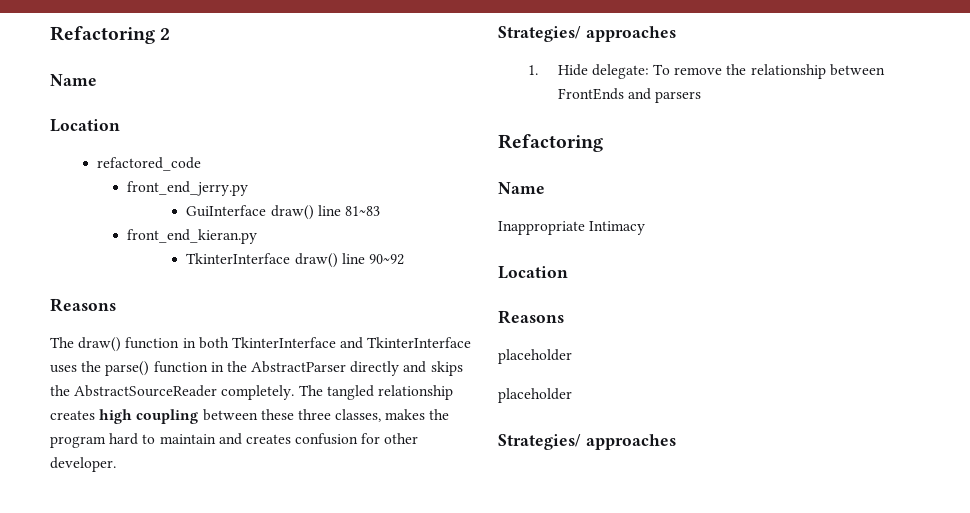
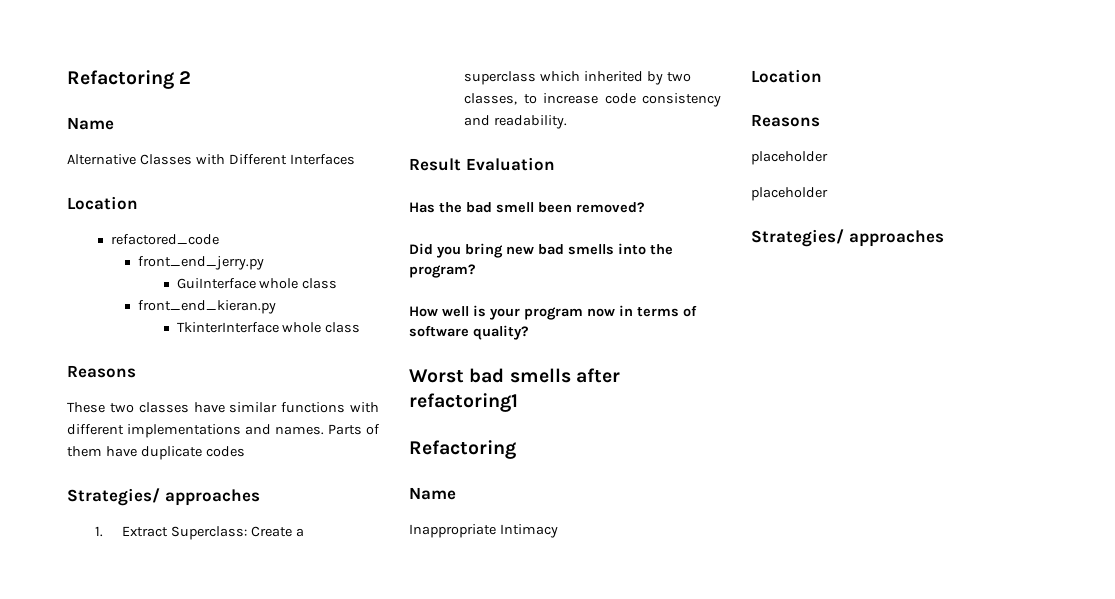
+ Alternative Classes with Different Interfaces
- GuiInterface draw() line 81~83
+ GuiInterface whole class
- TkinterInterface draw() line 90~92
+ TkinterInterface whole class
  Reasons
- The draw() function in both TkinterInterface and TkinterInterface uses the parse() function in the AbstractParser directly and skips the AbstractSourceReader completely. The tangled relationship creates high coupling between these three classes, makes the program hard to maintain and creates confusion for other developer.
+ These two classes have similar functions with different implementations and names. Parts of them have duplicate codes
  Strategies/ approaches
- 1. Hide delegate: To remove the relationship between FrontEnds and parsers
+ 1. Extract Superclass: Create a superclass which inherited by two classes, to increase code consistency and readability.
+ Result Evaluation
+ Has the bad smell been removed?
+ Did you bring new bad smells into the program?
+ How well is your program now in terms of software quality?
+ Worst bad smells after refactoring1

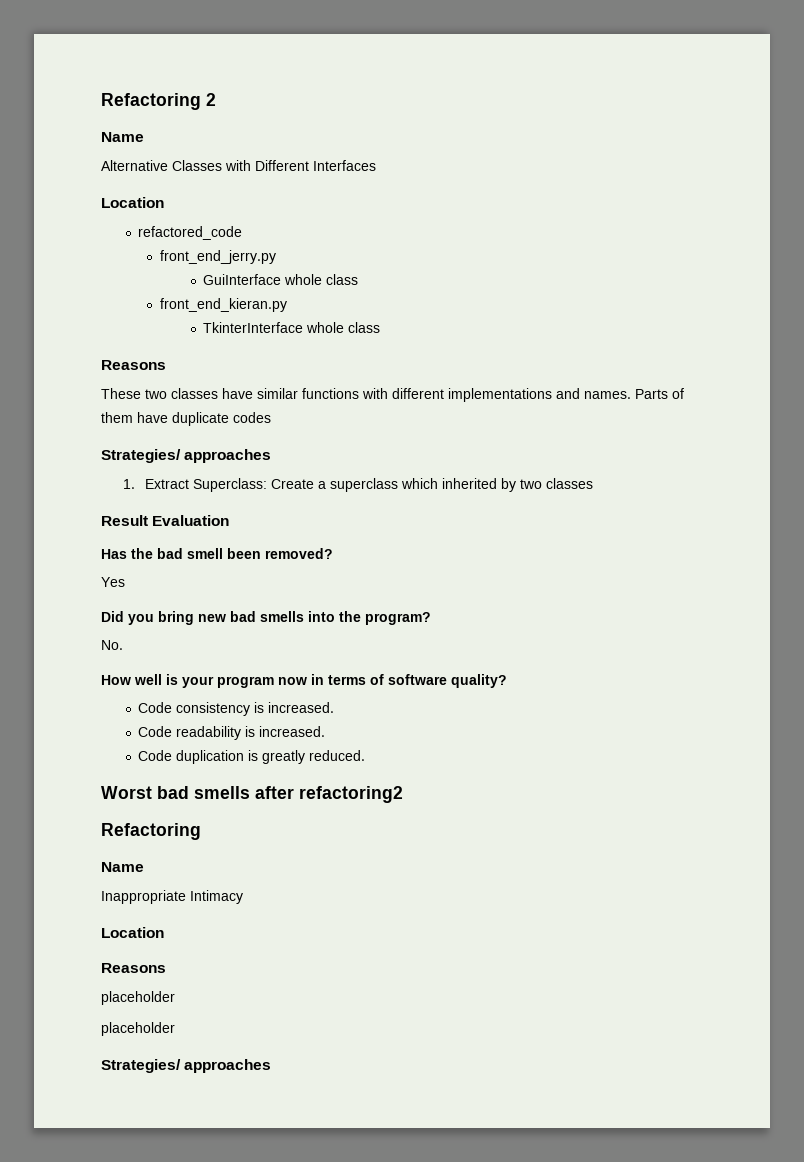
- 1. Extract Superclass: Create a superclass which inherited by two classes, to increase code consistency and readability.
+ 1. Extract Superclass: Create a superclass which inherited by two classes
+ Yes
+ No.
+ Code consistency is increased.
+ Code readability is increased.
+ Code duplication is greatly reduced.
- Worst bad smells after refactoring1
+ Worst bad smells after refactoring2

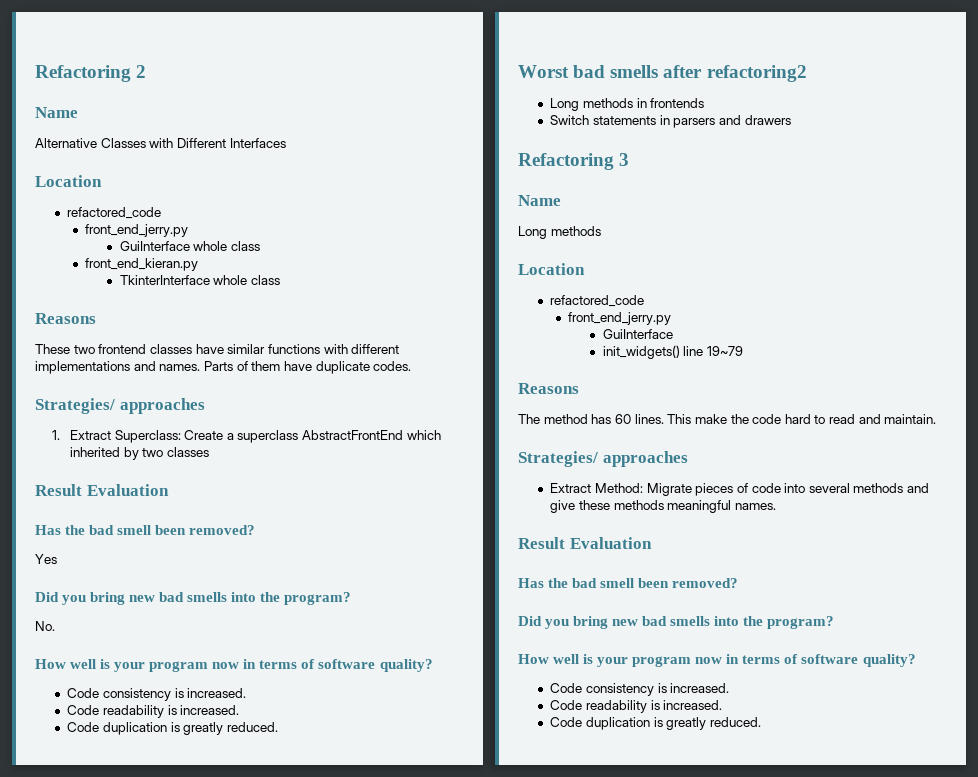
- These two classes have similar functions with different implementations and names.
+ These two frontend classes have similar functions with different implementations and names.
- Parts of them have duplicate codes
+ Parts of them have duplicate codes.
- 1. Extract Superclass: Create a superclass which inherited by two classes
+ 1. Extract Superclass: Create a superclass AbstractFrontEnd which inherited by two classes
  Worst bad smells after refactoring2
- Refactoring
+ Long methods in frontends
+ Switch statements in parsers and drawers
+ Refactoring 3
  Name
- Inappropriate Intimacy
+ Long methods
  Location
+ refactored_code
+ front_end_jerry.py
+ GuiInterface
+ init_widgets() line 19~79
  Reasons
- placeholder
- placeholder
+ The method has 60 lines. This make the code hard to read and maintain.
  Strategies/ approaches
+ Extract Method: Migrate pieces of code into several methods and give these methods meaningful names.
+ Result Evaluation
+ Has the bad smell been removed?
+ Did you bring new bad smells into the program?
+ How well is your program now in terms of software quality?
+ Code consistency is increased.
+ Code readability is increased.
+ Code duplication is greatly reduced.

